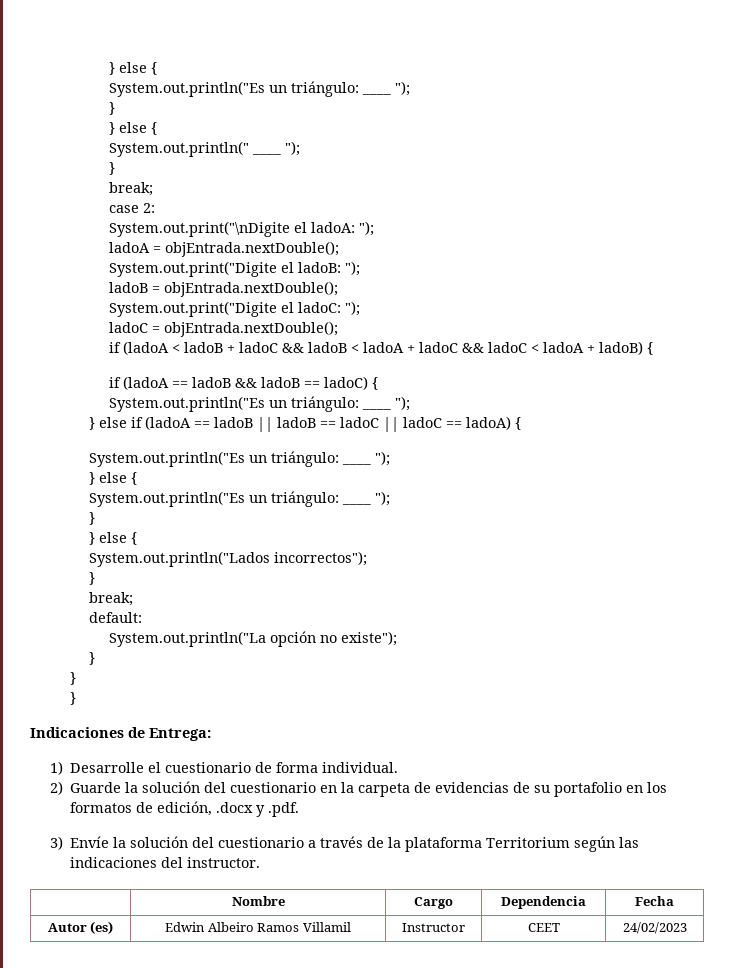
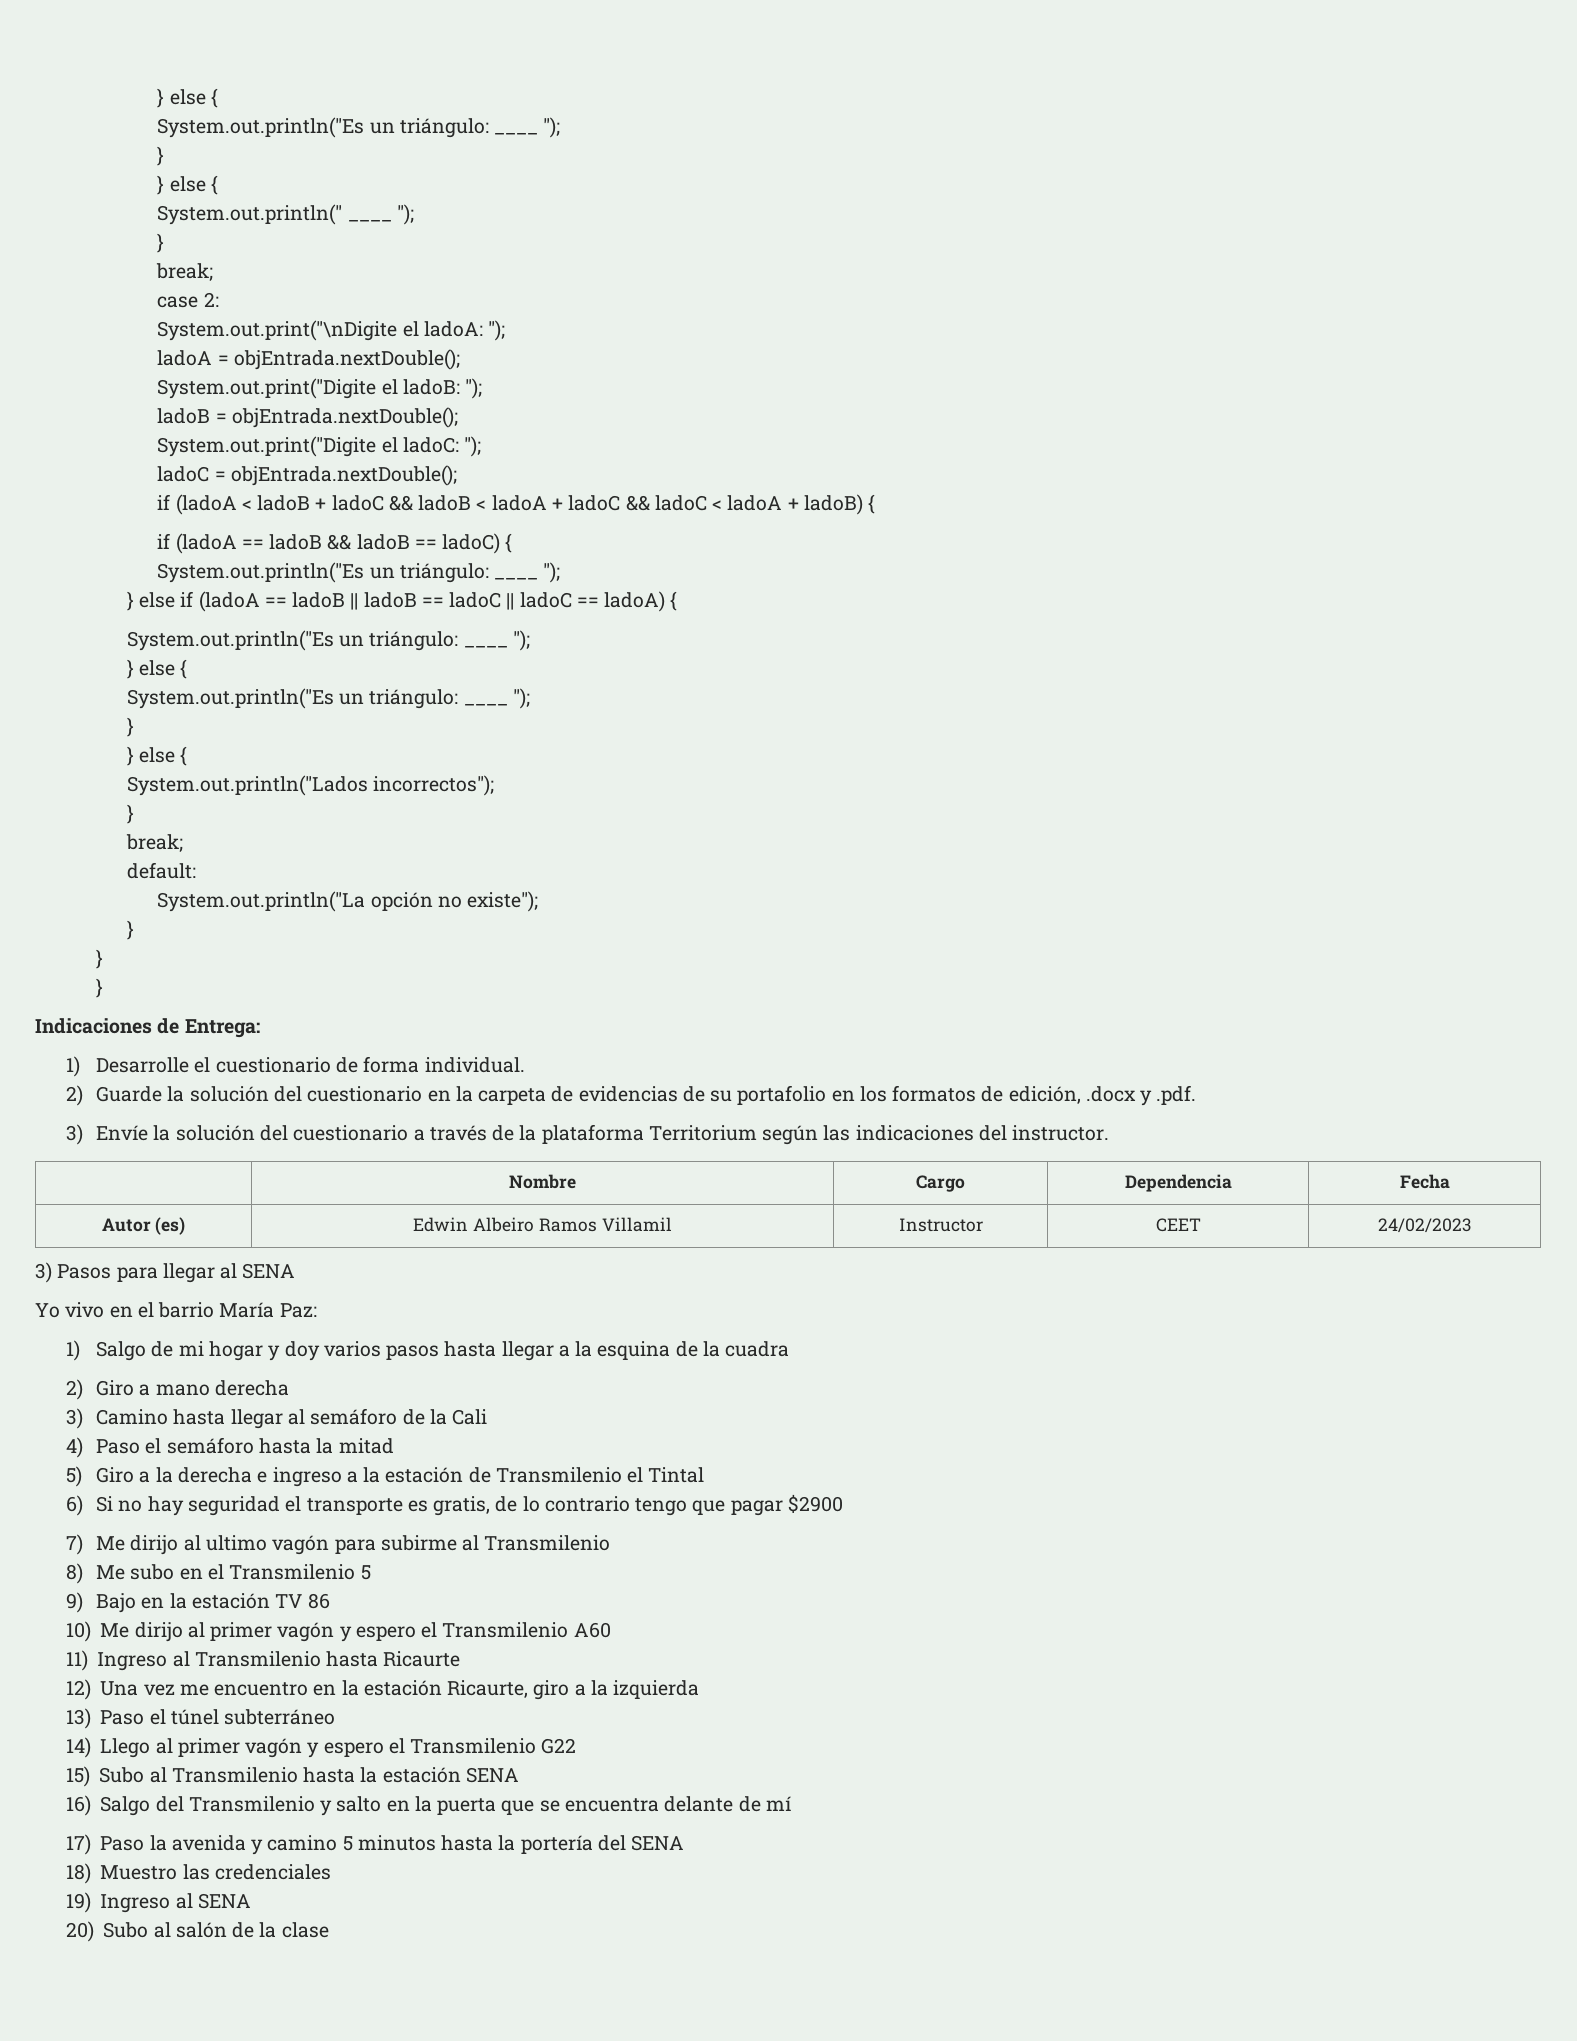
+ 3) Pasos para llegar al SENA
+ Yo vivo en el barrio María Paz:
+ 1) Salgo de mi hogar y doy varios pasos hasta llegar a la esquina de la cuadra
+ 2) Giro a mano derecha
+ 3) Camino hasta llegar al semáforo de la Cali
+ 4) Paso el semáforo hasta la mitad
+ 5) Giro a la derecha e ingreso a la estación de Transmilenio el Tintal
+ 6) Si no hay seguridad el transporte es gratis, de lo contrario tengo que pagar $2900
+ 7) Me dirijo al ultimo vagón para subirme al Transmilenio
+ 8) Me subo en el Transmilenio 5
+ 9) Bajo en la estación TV 86
+ 10) Me dirijo al primer vagón y espero el Transmilenio A60
+ 11) Ingreso al Transmilenio hasta Ricaurte
+ 12) Una vez me encuentro en la estación Ricaurte, giro a la izquierda
+ 13) Paso el túnel subterráneo
+ 14) Llego al primer vagón y espero el Transmilenio G22
+ 15) Subo al Transmilenio hasta la estación SENA
+ 16) Salgo del Transmilenio y salto en la puerta que se encuentra delante de mí
+ 17) Paso la avenida y camino 5 minutos hasta la portería del SENA
+ 18) Muestro las credenciales
+ 19) Ingreso al SENA
+ 20) Subo al salón de la clase

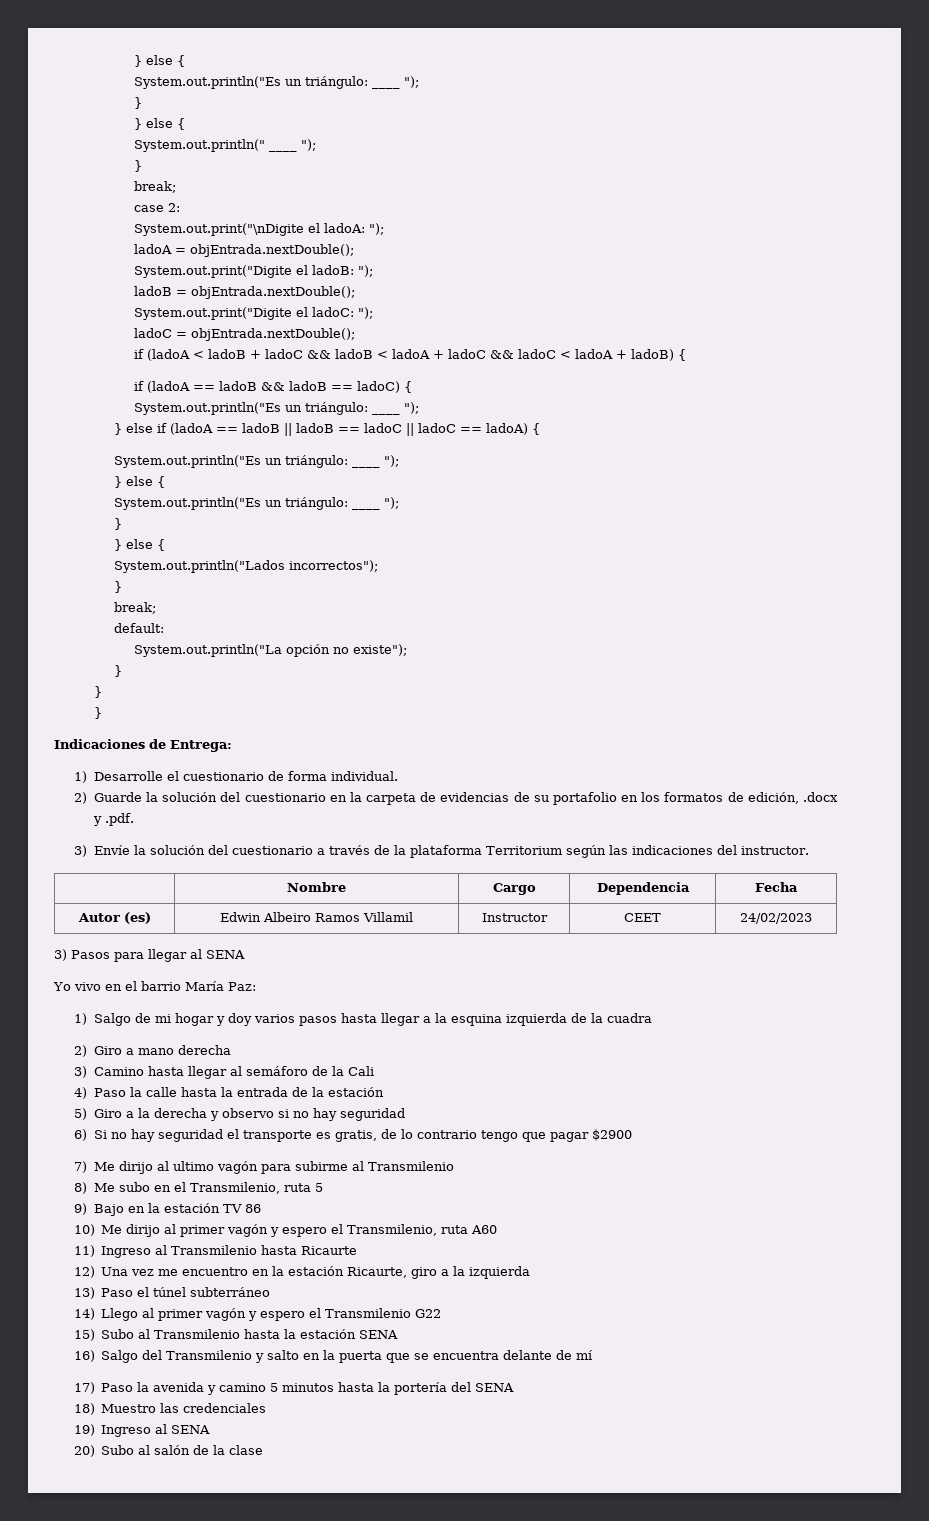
- 1) Salgo de mi hogar y doy varios pasos hasta llegar a la esquina de la cuadra
+ 1) Salgo de mi hogar y doy varios pasos hasta llegar a la esquina izquierda de la cuadra
- 4) Paso el semáforo hasta la mitad
+ 4) Paso la calle hasta la entrada de la estación
- 5) Giro a la derecha e ingreso a la estación de Transmilenio el Tintal
+ 5) Giro a la derecha y observo si no hay seguridad
- 8) Me subo en el Transmilenio 5
+ 8) Me subo en el Transmilenio, ruta 5
- 10) Me dirijo al primer vagón y espero el Transmilenio A60
+ 10) Me dirijo al primer vagón y espero el Transmilenio, ruta A60

